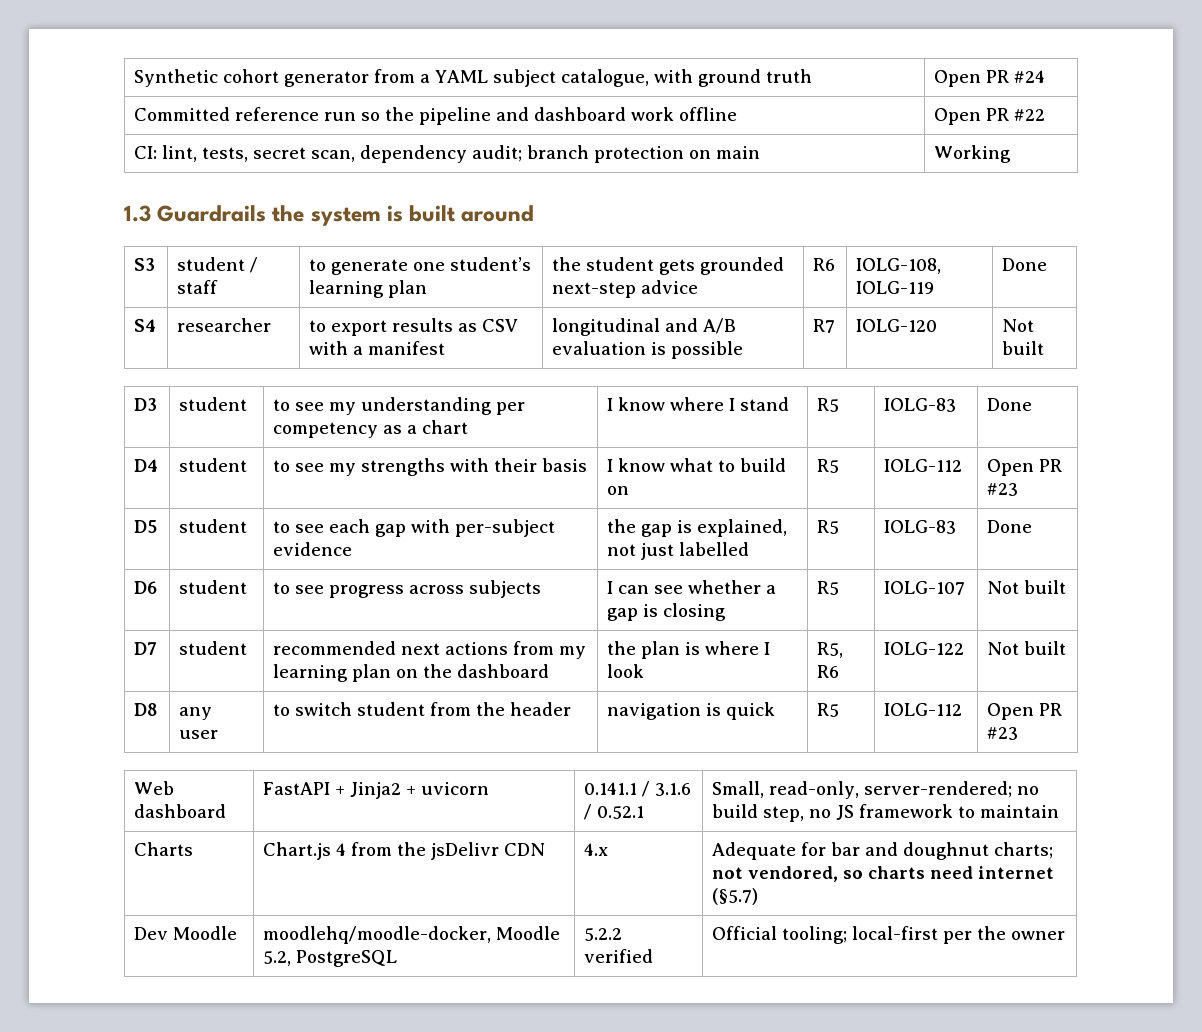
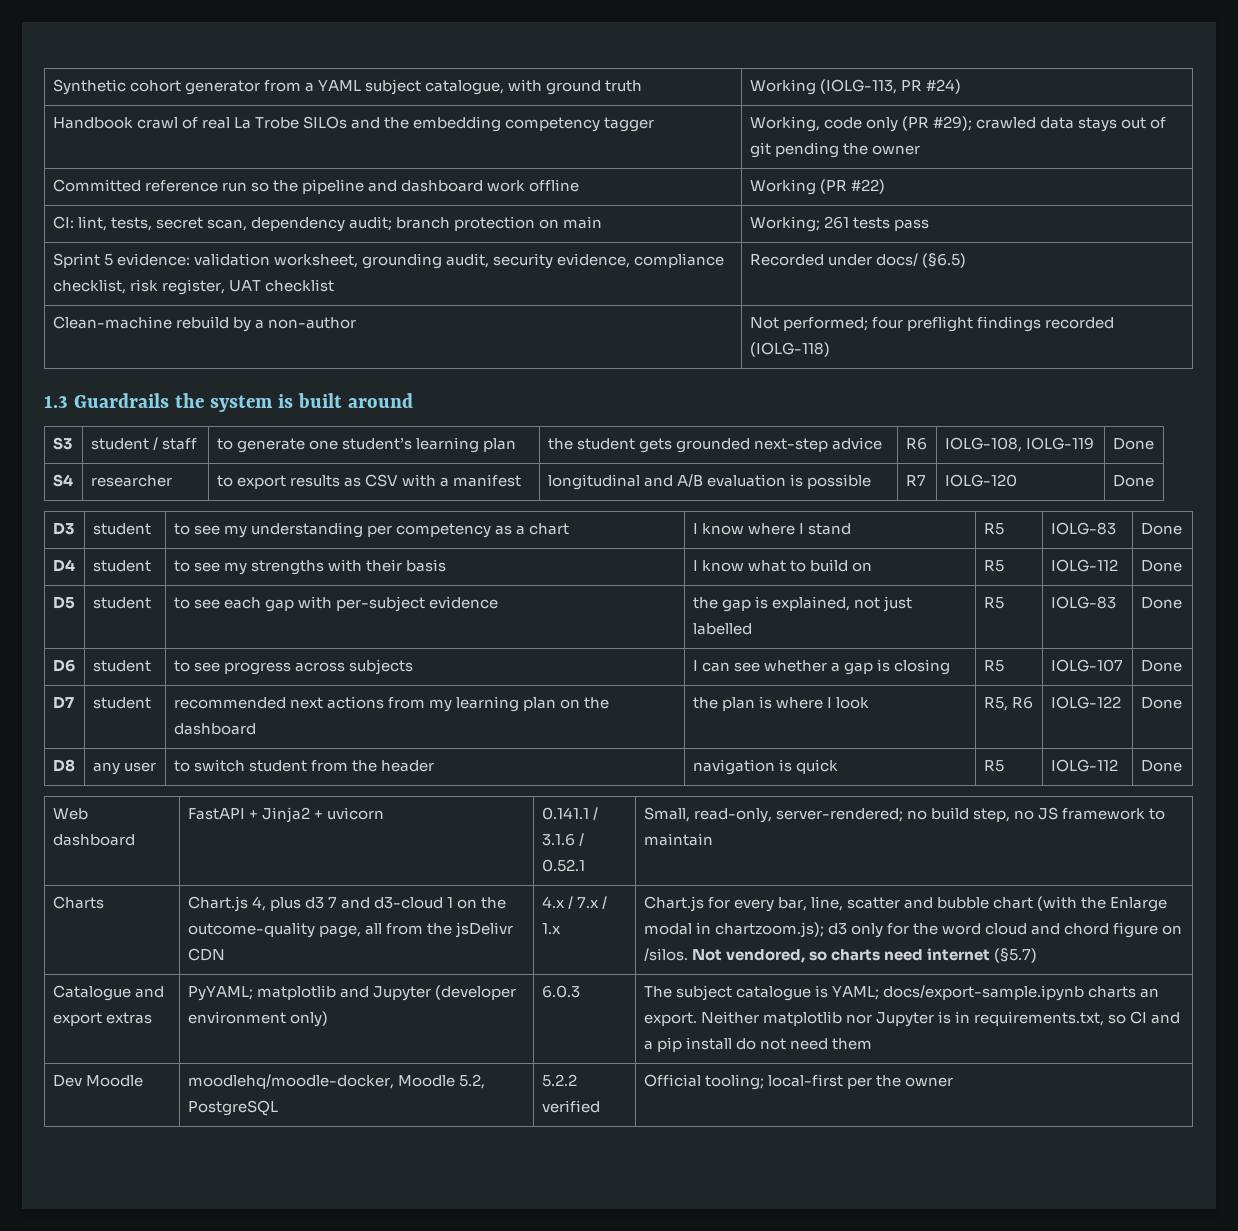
- Synthetic cohort generator from a YAML subject catalogue, with ground truth | Open PR #24
+ Synthetic cohort generator from a YAML subject catalogue, with ground truth | Working (IOLG-113, PR #24)
+ Handbook crawl of real La Trobe SILOs and the embedding competency tagger | Working, code only (PR #29); crawled data stays out of git pending the owner
- Committed reference run so the pipeline and dashboard work offline | Open PR #22
+ Committed reference run so the pipeline and dashboard work offline | Working (PR #22)
- CI: lint, tests, secret scan, dependency audit; branch protection on main | Working
+ CI: lint, tests, secret scan, dependency audit; branch protection on main | Working; 261 tests pass
+ Sprint 5 evidence: validation worksheet, grounding audit, security evidence, compliance checklist, risk register, UAT checklist | Recorded under docs/ (§6.5)
+ Clean-machine rebuild by a non-author | Not performed; four preflight findings recorded (IOLG-118)
- S4 | researcher | to export results as CSV with a manifest | longitudinal and A/B evaluation is possible | R7 | IOLG-120 | Not built
+ S4 | researcher | to export results as CSV with a manifest | longitudinal and A/B evaluation is possible | R7 | IOLG-120 | Done
- D4 | student | to see my strengths with their basis | I know what to build on | R5 | IOLG-112 | Open PR #23
+ D4 | student | to see my strengths with their basis | I know what to build on | R5 | IOLG-112 | Done
- D6 | student | to see progress across subjects | I can see whether a gap is closing | R5 | IOLG-107 | Not built
+ D6 | student | to see progress across subjects | I can see whether a gap is closing | R5 | IOLG-107 | Done
- D7 | student | recommended next actions from my learning plan on the dashboard | the plan is where I look | R5, R6 | IOLG-122 | Not built
+ D7 | student | recommended next actions from my learning plan on the dashboard | the plan is where I look | R5, R6 | IOLG-122 | Done
- D8 | any user | to switch student from the header | navigation is quick | R5 | IOLG-112 | Open PR #23
+ D8 | any user | to switch student from the header | navigation is quick | R5 | IOLG-112 | Done
- Chart.js 4 from the jsDelivr CDN
+ Chart.js 4, plus d3 7 and d3-cloud 1 on the outcome-quality page, all from the jsDelivr CDN
- 4.x | Adequate for bar and doughnut charts; not vendored, so charts need internet (§5.7)
+ 4.x / 7.x / 1.x | Chart.js for every bar, line, scatter and bubble chart (with the Enlarge modal in chartzoom.js); d3 only for the word cloud and chord figure on /silos. Not vendored, so charts need internet (§5.7)
+ Catalogue and export extras | PyYAML; matplotlib and Jupyter (developer environment only) | 6.0.3 | The subject catalogue is YAML; docs/export-sample.ipynb charts an export. Neither matplotlib nor Jupyter is in requirements.txt, so CI and a pip install do not need them

